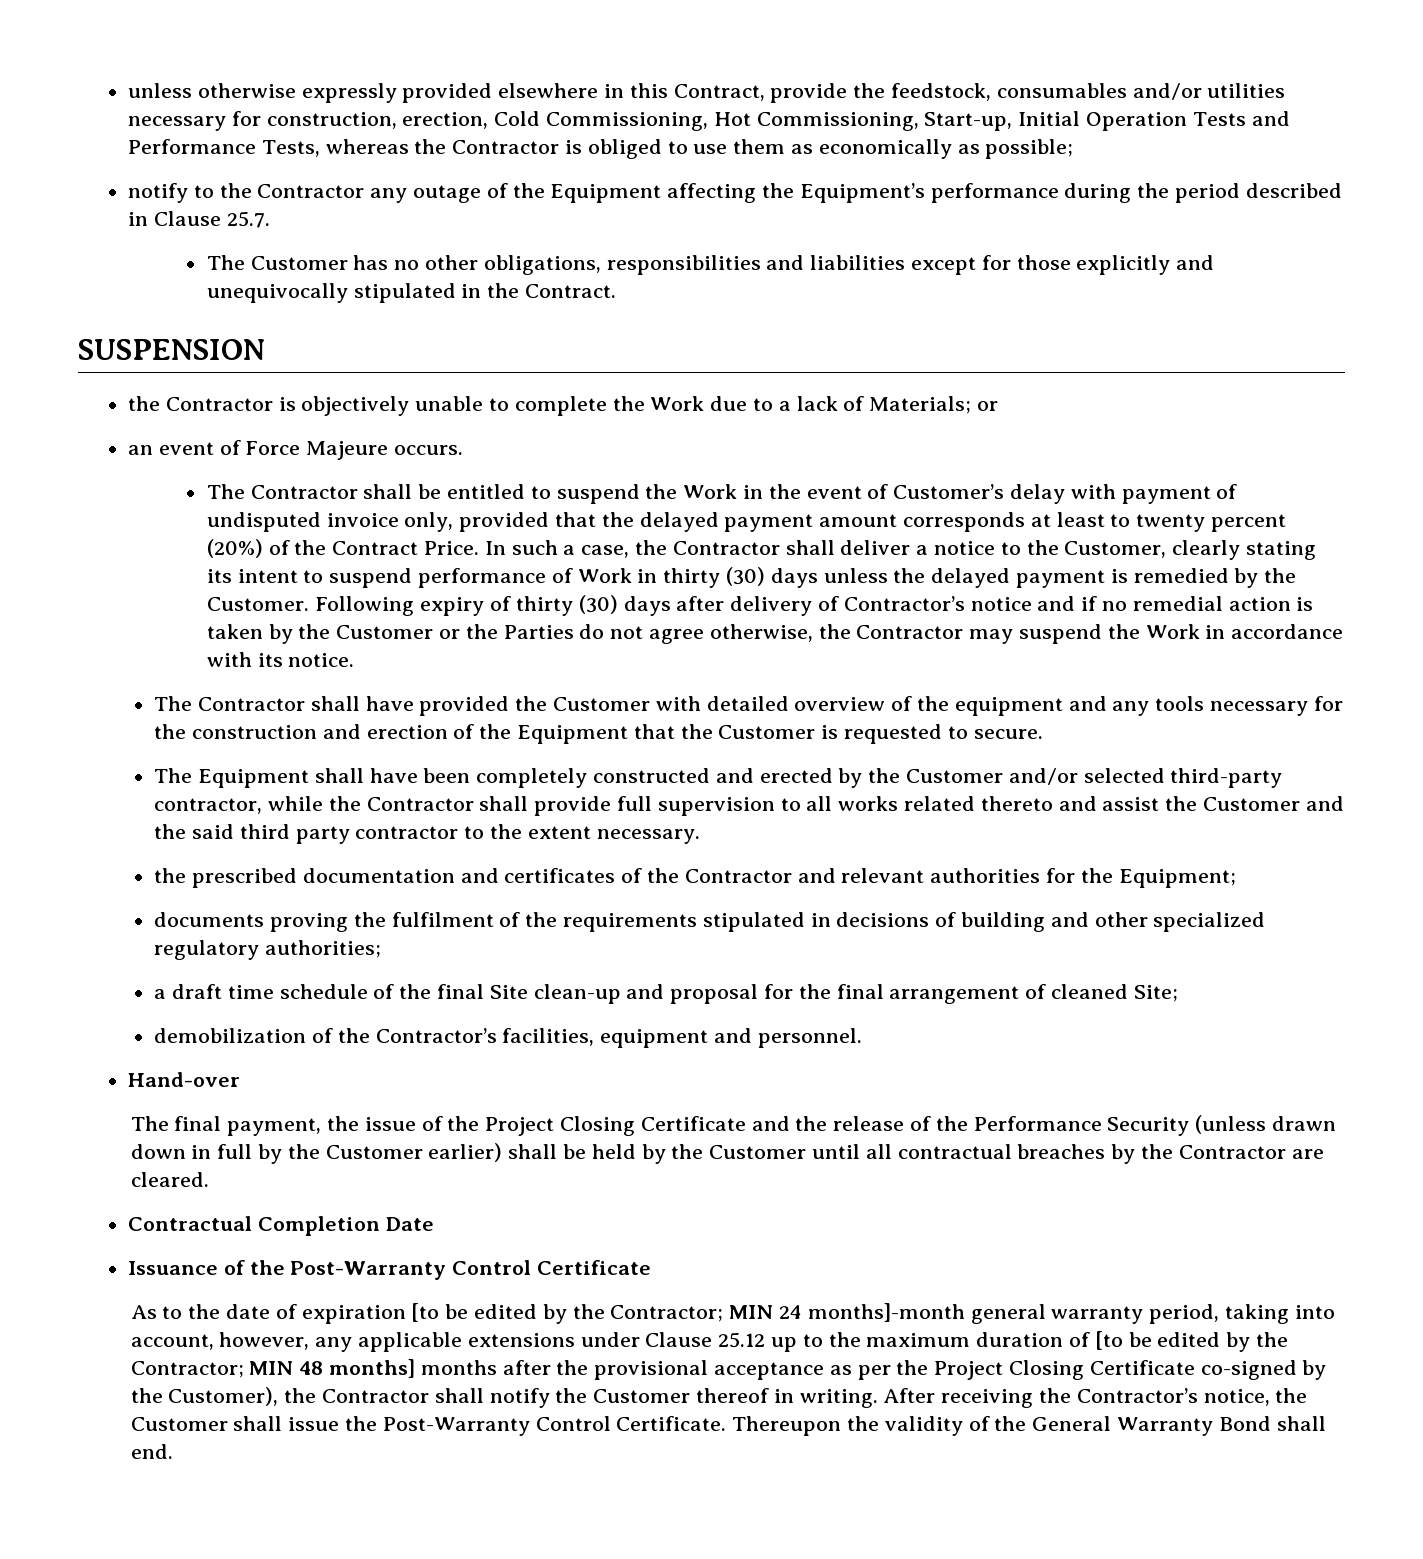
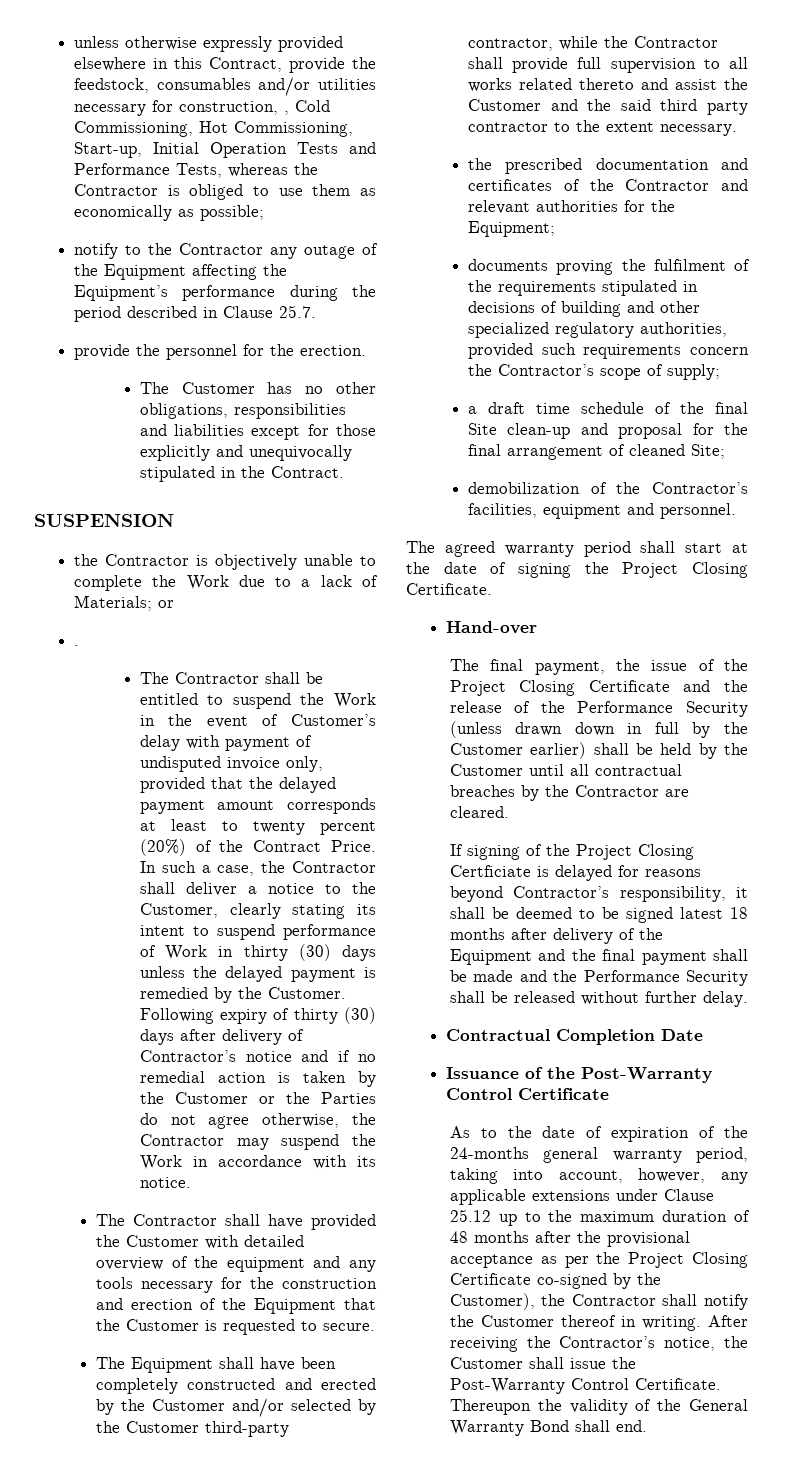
- unless otherwise expressly provided elsewhere in this Contract, provide the feedstock, consumables and/or utilities necessary for construction, erection, Cold Commissioning, Hot Commissioning, Start-up, Initial Operation Tests and Performance Tests, whereas the Contractor is obliged to use them as economically as possible;
+ unless otherwise expressly provided elsewhere in this Contract, provide the feedstock, consumables and/or utilities necessary for construction, , Cold Commissioning, Hot Commissioning, Start-up, Initial Operation Tests and Performance Tests, whereas the Contractor is obliged to use them as economically as possible;
+ provide the personnel for the erection.
- an event of Force Majeure occurs.
+ .
- The Equipment shall have been completely constructed and erected by the Customer and/or selected third-party contractor, while the Contractor shall provide full supervision to all works related thereto and assist the Customer and the said third party contractor to the extent necessary.
+ The Equipment shall have been completely constructed and erected by the Customer and/or selected by the Customer third-party contractor, while the Contractor shall provide full supervision to all works related thereto and assist the Customer and the said third party contractor to the extent necessary.
- documents proving the fulfilment of the requirements stipulated in decisions of building and other specialized regulatory authorities;
+ documents proving the fulfilment of the requirements stipulated in decisions of building and other specialized regulatory authorities, provided such requirements concern the Contractor’s scope of supply;
+ The agreed warranty period shall start at the date of signing the Project Closing Certificate.
+ If signing of the Project Closing Certficiate is delayed for reasons beyond Contractor’s responsibility, it shall be deemed to be signed latest 18 months after delivery of the Equipment and the final payment shall be made and the Performance Security shall be released without further delay.
- As to the date of expiration [to be edited by the Contractor; MIN 24 months]-month general warranty period, taking into account, however, any applicable extensions under Clause 25.12 up to the maximum duration of [to be edited by the Contractor; MIN 48 months] months after the provisional acceptance as per the Project Closing Certificate co-signed by the Customer), the Contractor shall notify the Customer thereof in writing.
+ As to the date of expiration of the 24-months general warranty period, taking into account, however, any applicable extensions under Clause 25.12 up to the maximum duration of 48 months after the provisional acceptance as per the Project Closing Certificate co-signed by the Customer), the Contractor shall notify the Customer thereof in writing.

